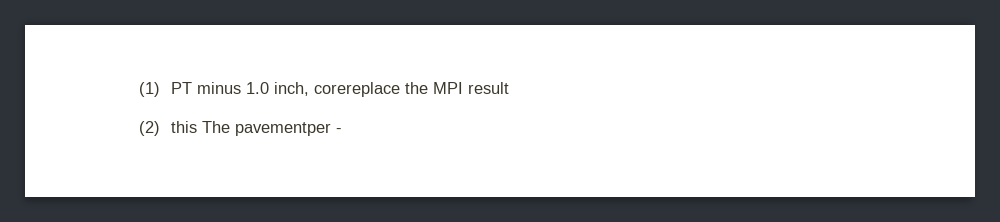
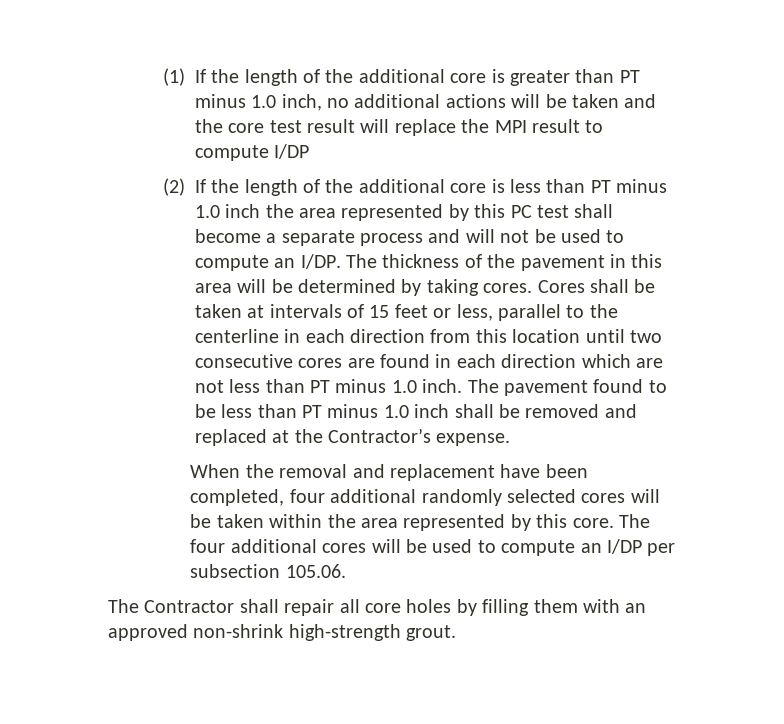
- (1) PT minus 1.0 inch, corereplace the MPI result
- (2) this The pavementper -
+ (1) If the length of the additional core is greater than PT minus 1.0 inch, no additional actions will be taken and the core test result will replace the MPI result to compute I/DP
+ (2) If the length of the additional core is less than PT minus 1.0 inch the area represented by this PC test shall become a separate process and will not be used to compute an I/DP. The thickness of the pavement in this area will be determined by taking cores. Cores shall be taken at intervals of 15 feet or less, parallel to the centerline in each direction from this location until two consecutive cores are found in each direction which are not less than PT minus 1.0 inch. The pavement found to be less than PT minus 1.0 inch shall be removed and replaced at the Contractor’s expense.
+ When the removal and replacement have been completed, four additional randomly selected cores will be taken within the area represented by this core. The four additional cores will be used to compute an I/DP per subsection 105.06.
+ The Contractor shall repair all core holes by filling them with an approved non-shrink high-strength grout.

